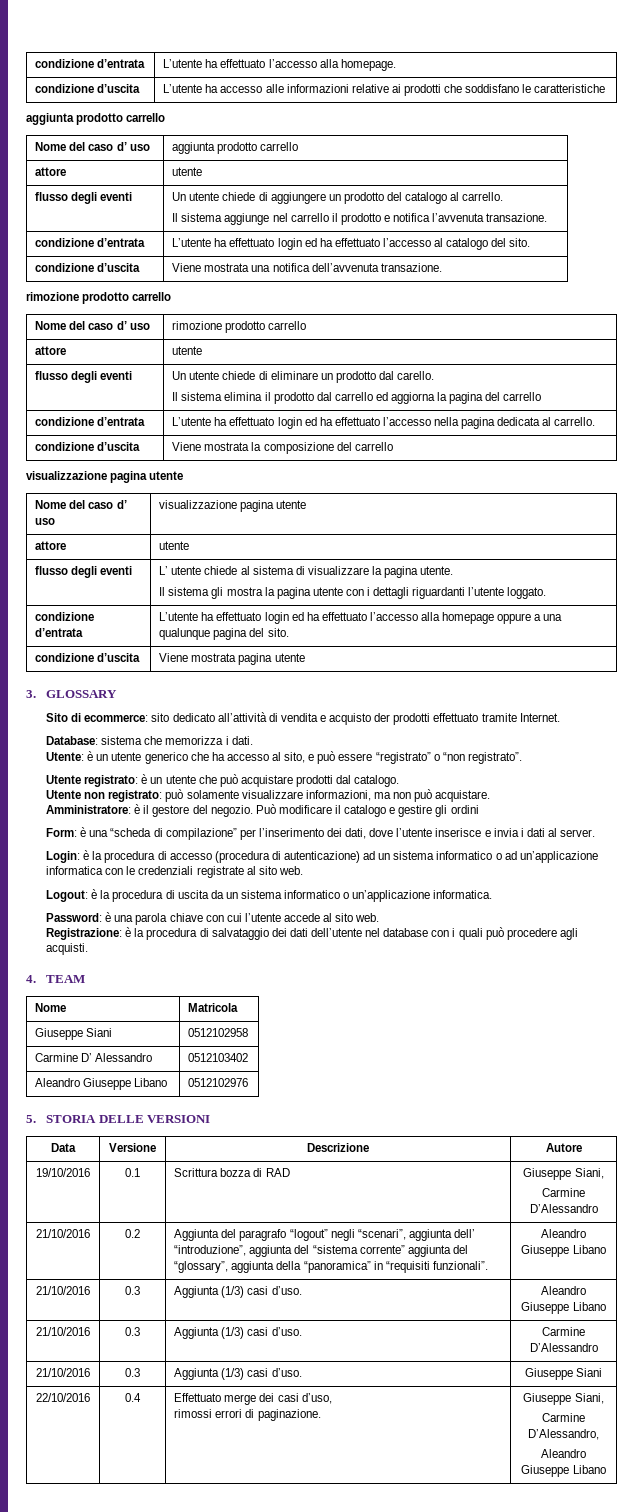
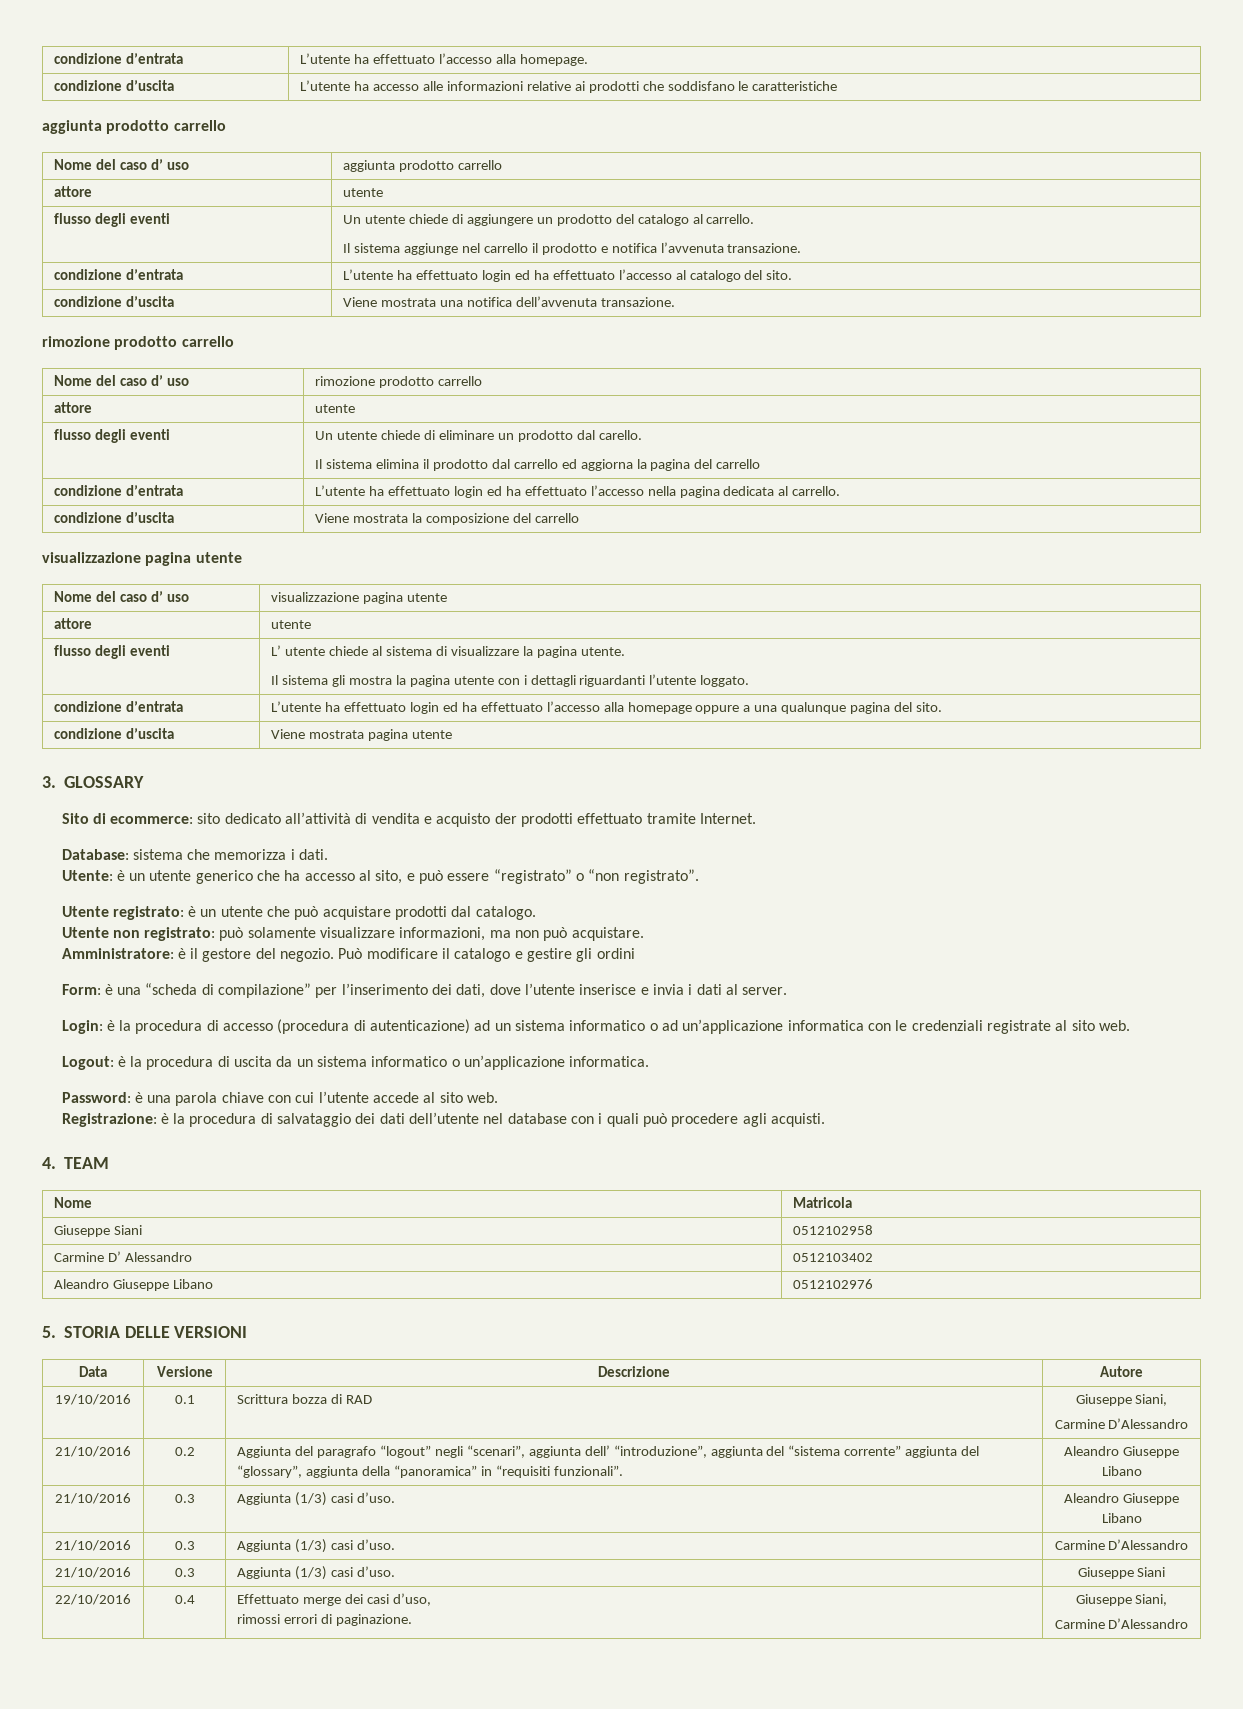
  22/10/2016 | 0.4 | Effettuato merge dei casi d’uso,
  rimossi errori di paginazione. | Giuseppe Siani,
- Carmine D’Alessandro,
- Aleandro Giuseppe Libano
+ Carmine D’Alessandro

